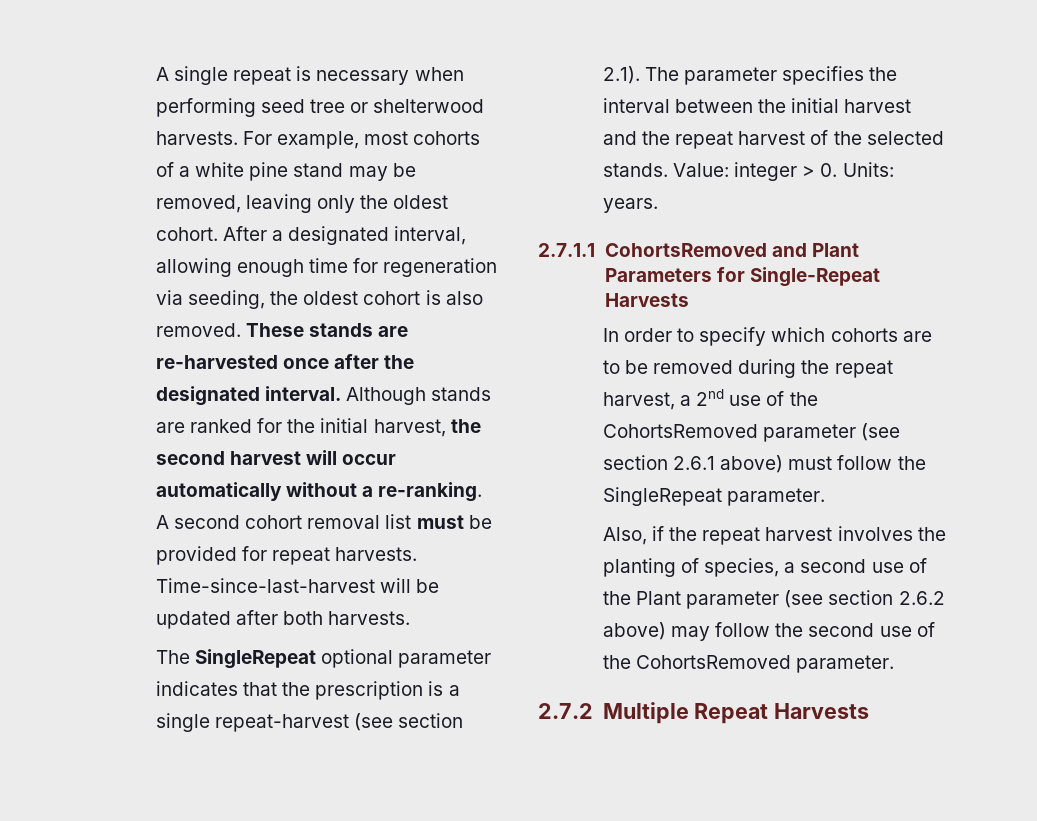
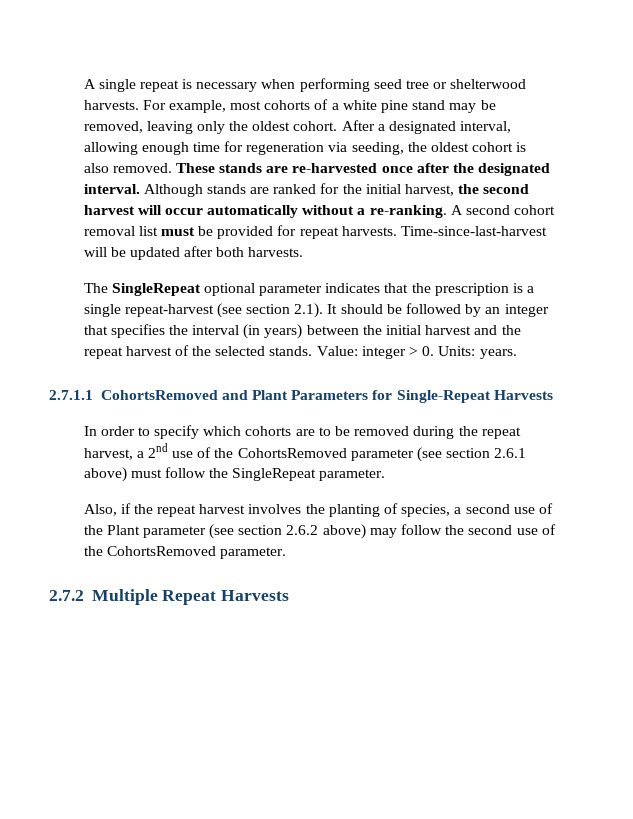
- The SingleRepeat optional parameter indicates that the prescription is a single repeat-harvest (see section 2.1). The parameter specifies the interval between the initial harvest and the repeat harvest of the selected stands.
+ The SingleRepeat optional parameter indicates that the prescription is a single repeat-harvest (see section 2.1). It should be followed by an integer that specifies the interval (in years) between the initial harvest and the repeat harvest of the selected stands.

